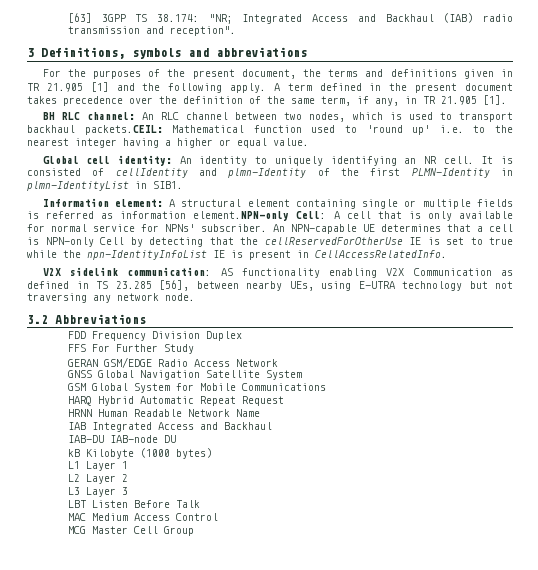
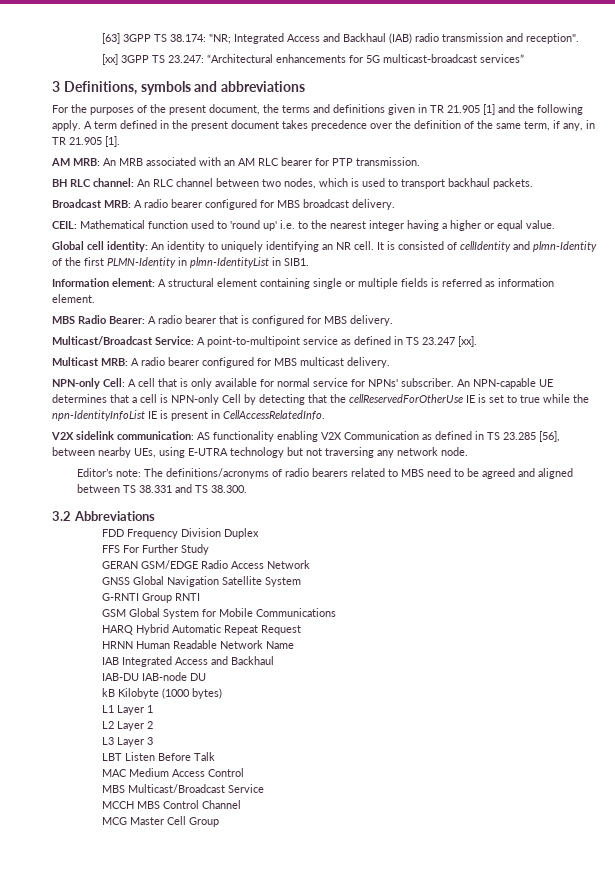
+ [xx] 3GPP TS 23.247: “Architectural enhancements for 5G multicast-broadcast services”
+ AM MRB: An MRB associated with an AM RLC bearer for PTP transmission.
- BH RLC channel: An RLC channel between two nodes, which is used to transport backhaul packets.CEIL: Mathematical function used to 'round up' i.e. to the nearest integer having a higher or equal value.
+ BH RLC channel: An RLC channel between two nodes, which is used to transport backhaul packets.
+ Broadcast MRB: A radio bearer configured for MBS broadcast delivery.
+ CEIL: Mathematical function used to 'round up' i.e. to the nearest integer having a higher or equal value.
- Information element: A structural element containing single or multiple fields is referred as information element.NPN-only Cell: A cell that is only available for normal service for NPNs' subscriber.
+ Information element: A structural element containing single or multiple fields is referred as information element.
+ MBS Radio Bearer: A radio bearer that is configured for MBS delivery.
+ Multicast/Broadcast Service: A point-to-multipoint service as defined in TS 23.247 [xx].
+ Multicast MRB: A radio bearer configured for MBS multicast delivery.
+ NPN-only Cell: A cell that is only available for normal service for NPNs' subscriber.
+ Editor’s note: The definitions/acronyms of radio bearers related to MBS need to be agreed and aligned between TS 38.331 and TS 38.300.
+ G-RNTI Group RNTI
+ MBS Multicast/Broadcast Service
+ MCCH MBS Control Channel

